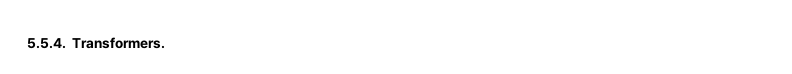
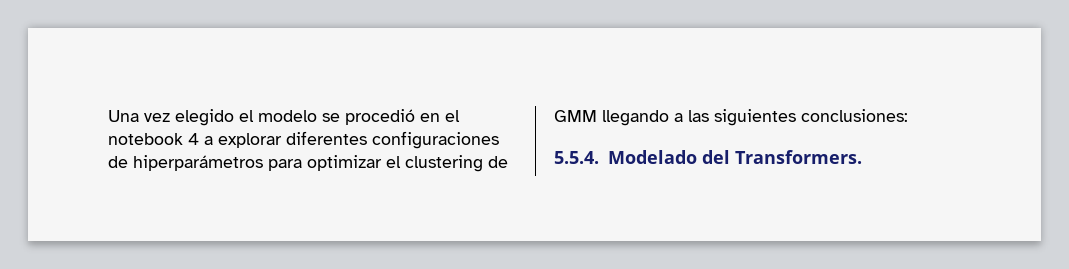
- 5.5.4. Transformers.
+ Una vez elegido el modelo se procedió en el notebook 4 a explorar diferentes configuraciones de hiperparámetros para optimizar el clustering de GMM llegando a las siguientes conclusiones:
+ 5.5.4. Modelado del Transformers.

